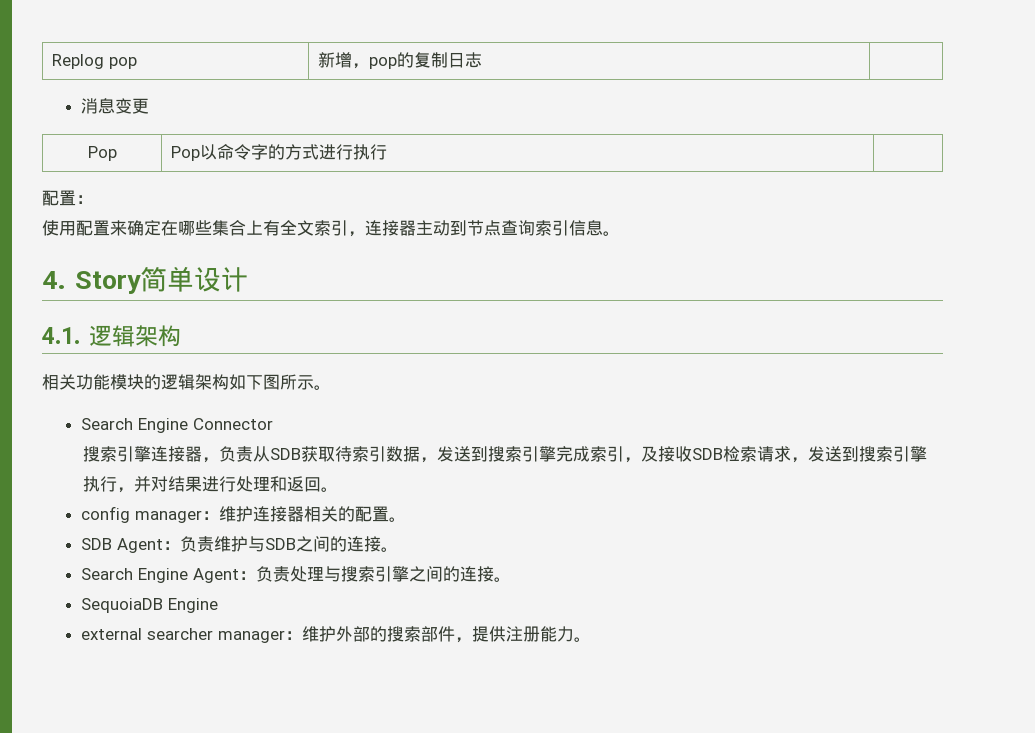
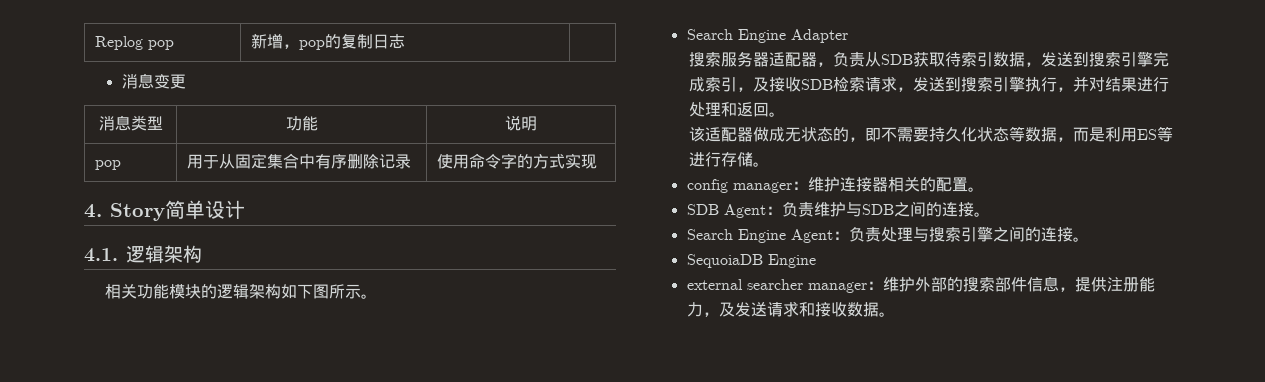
- Pop | Pop以命令字的方式进行执行 |
- 配置：
- 使用配置来确定在哪些集合上有全文索引，连接器主动到节点查询索引信息。
+ 消息类型 | 功能 | 说明
+ pop | 用于从固定集合中有序删除记录 | 使用命令字的方式实现
- Search Engine Connector
- 搜索引擎连接器，负责从SDB获取待索引数据，发送到搜索引擎完成索引，及接收SDB检索请求，发送到搜索引擎执行，并对结果进行处理和返回。
+ Search Engine Adapter
+ 搜索服务器适配器，负责从SDB获取待索引数据，发送到搜索引擎完成索引，及接收SDB检索请求，发送到搜索引擎执行，并对结果进行处理和返回。
+ 该适配器做成无状态的，即不需要持久化状态等数据，而是利用ES等进行存储。
- external searcher manager：维护外部的搜索部件，提供注册能力。
+ external searcher manager：维护外部的搜索部件信息，提供注册能力，及发送请求和接收数据。

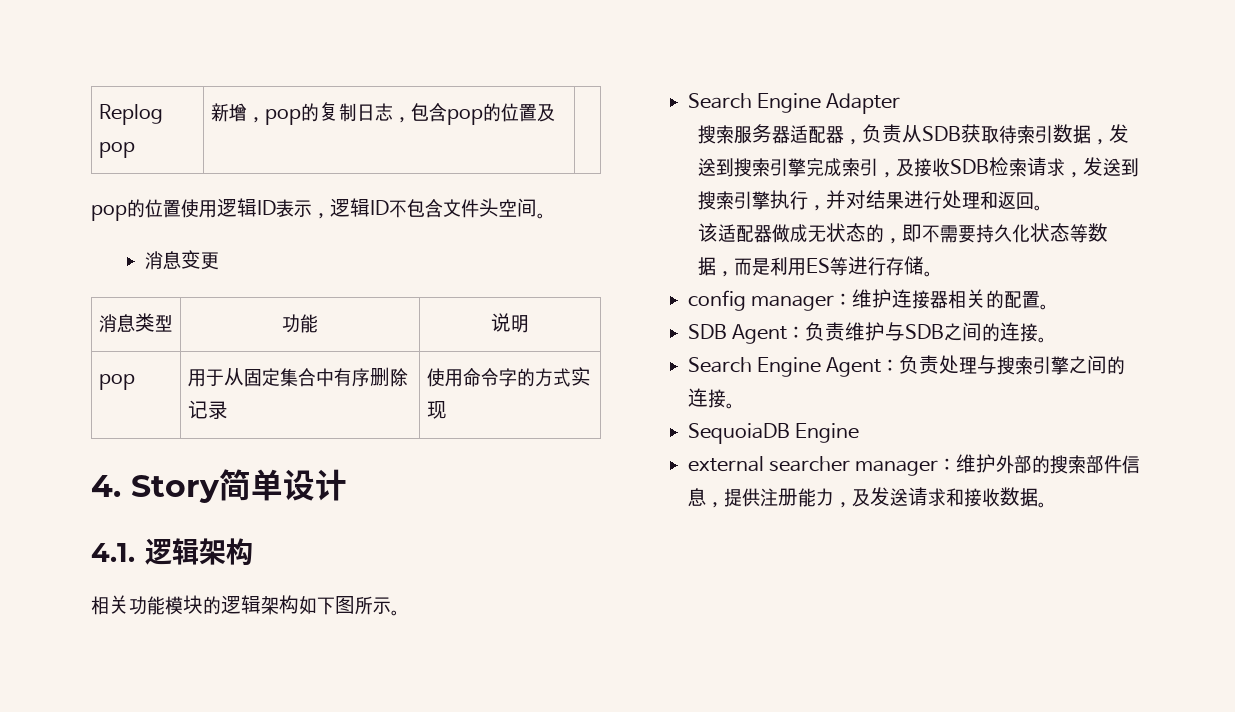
- Replog pop | 新增，pop的复制日志 |
+ Replog pop | 新增，pop的复制日志，包含pop的位置及 |
+ pop的位置使用逻辑ID表示，逻辑ID不包含文件头空间。

